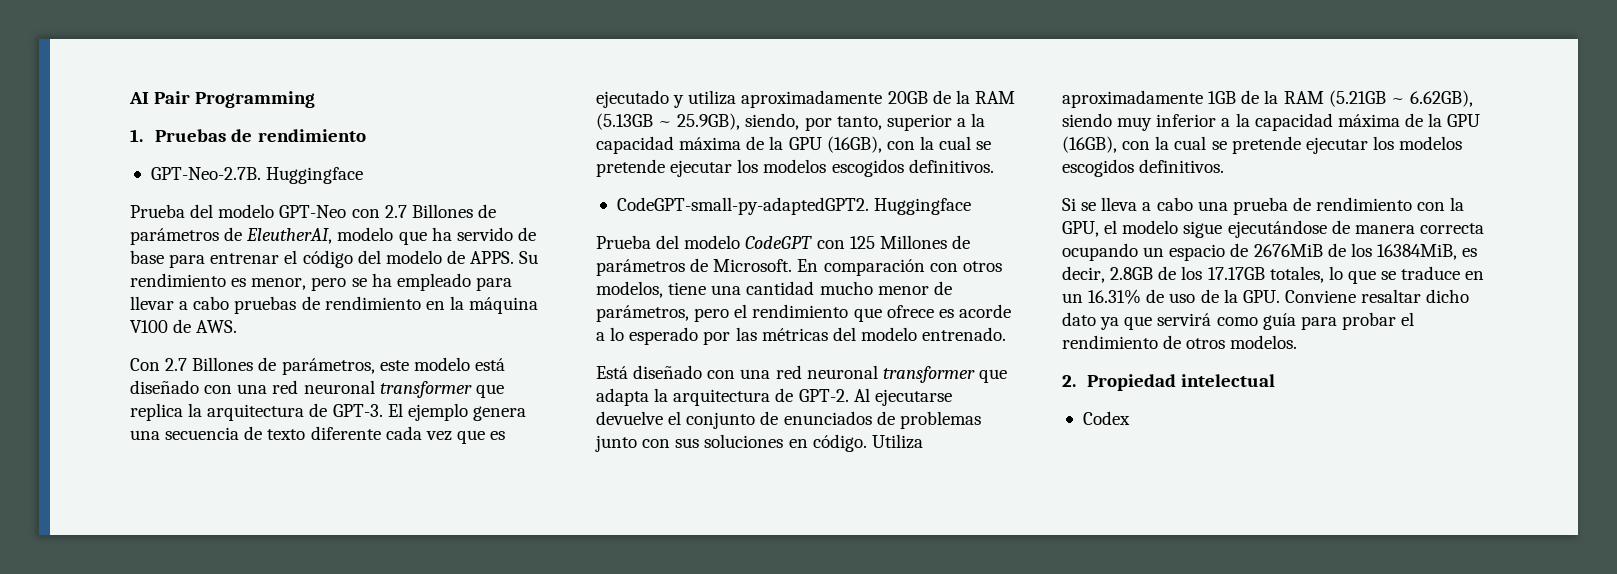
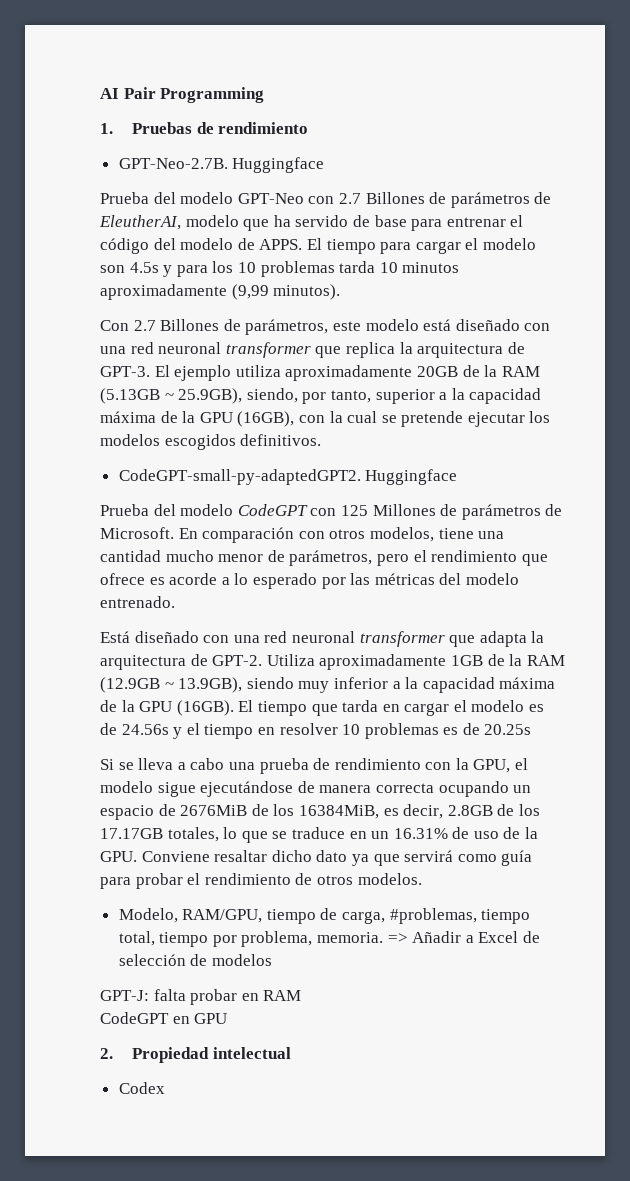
- Su rendimiento es menor, pero se ha empleado para llevar a cabo pruebas de rendimiento en la máquina V100 de AWS.
+ El tiempo para cargar el modelo son 4.5s y para los 10 problemas tarda 10 minutos aproximadamente (9,99 minutos).
- El ejemplo genera una secuencia de texto diferente cada vez que es ejecutado y utiliza aproximadamente 20GB de la RAM (5.13GB ~ 25.9GB), siendo, por tanto, superior a la capacidad máxima de la GPU (16GB), con la cual se pretende ejecutar los modelos escogidos definitivos.
+ El ejemplo utiliza aproximadamente 20GB de la RAM (5.13GB ~ 25.9GB), siendo, por tanto, superior a la capacidad máxima de la GPU (16GB), con la cual se pretende ejecutar los modelos escogidos definitivos.
- Al ejecutarse devuelve el conjunto de enunciados de problemas junto con sus soluciones en código.
- Utiliza aproximadamente 1GB de la RAM (5.21GB ~ 6.62GB), siendo muy inferior a la capacidad máxima de la GPU (16GB), con la cual se pretende ejecutar los modelos escogidos definitivos.
+ Utiliza aproximadamente 1GB de la RAM (12.9GB ~ 13.9GB), siendo muy inferior a la capacidad máxima de la GPU (16GB). El tiempo que tarda en cargar el modelo es de 24.56s y el tiempo en resolver 10 problemas es de 20.25s
+ Modelo, RAM/GPU, tiempo de carga, #problemas, tiempo total, tiempo por problema, memoria. => Añadir a Excel de selección de modelos
+ GPT-J: falta probar en RAM
+ CodeGPT en GPU

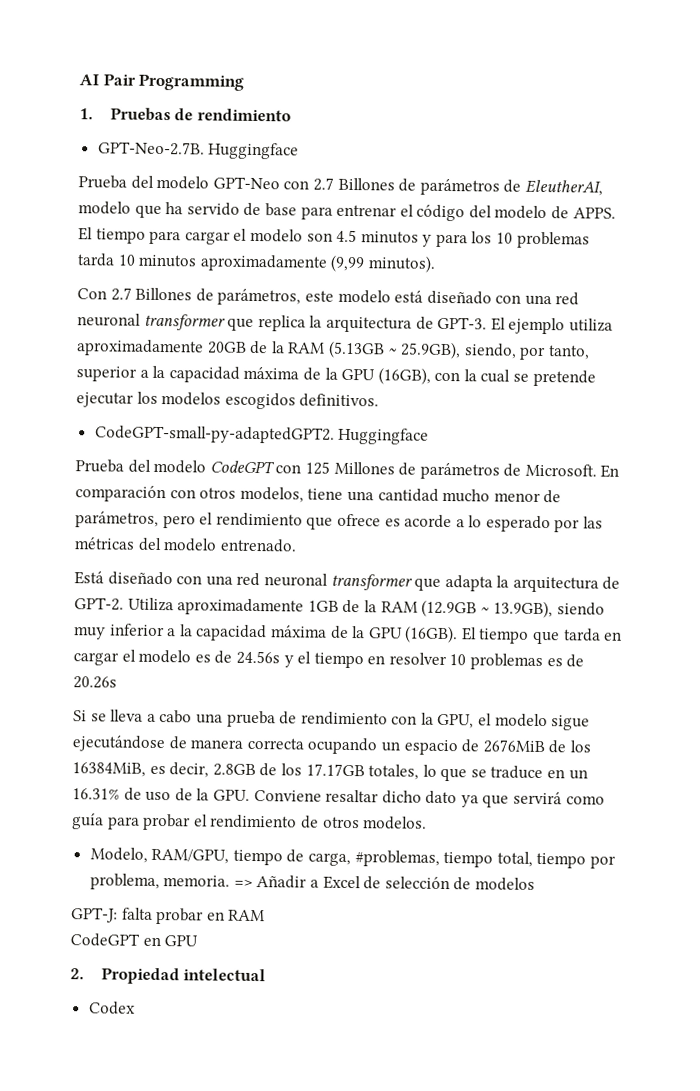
- El tiempo para cargar el modelo son 4.5s y para los 10 problemas tarda 10 minutos aproximadamente (9,99 minutos).
+ El tiempo para cargar el modelo son 4.5 minutos y para los 10 problemas tarda 10 minutos aproximadamente (9,99 minutos).
- El tiempo que tarda en cargar el modelo es de 24.56s y el tiempo en resolver 10 problemas es de 20.25s
+ El tiempo que tarda en cargar el modelo es de 24.56s y el tiempo en resolver 10 problemas es de 20.26s

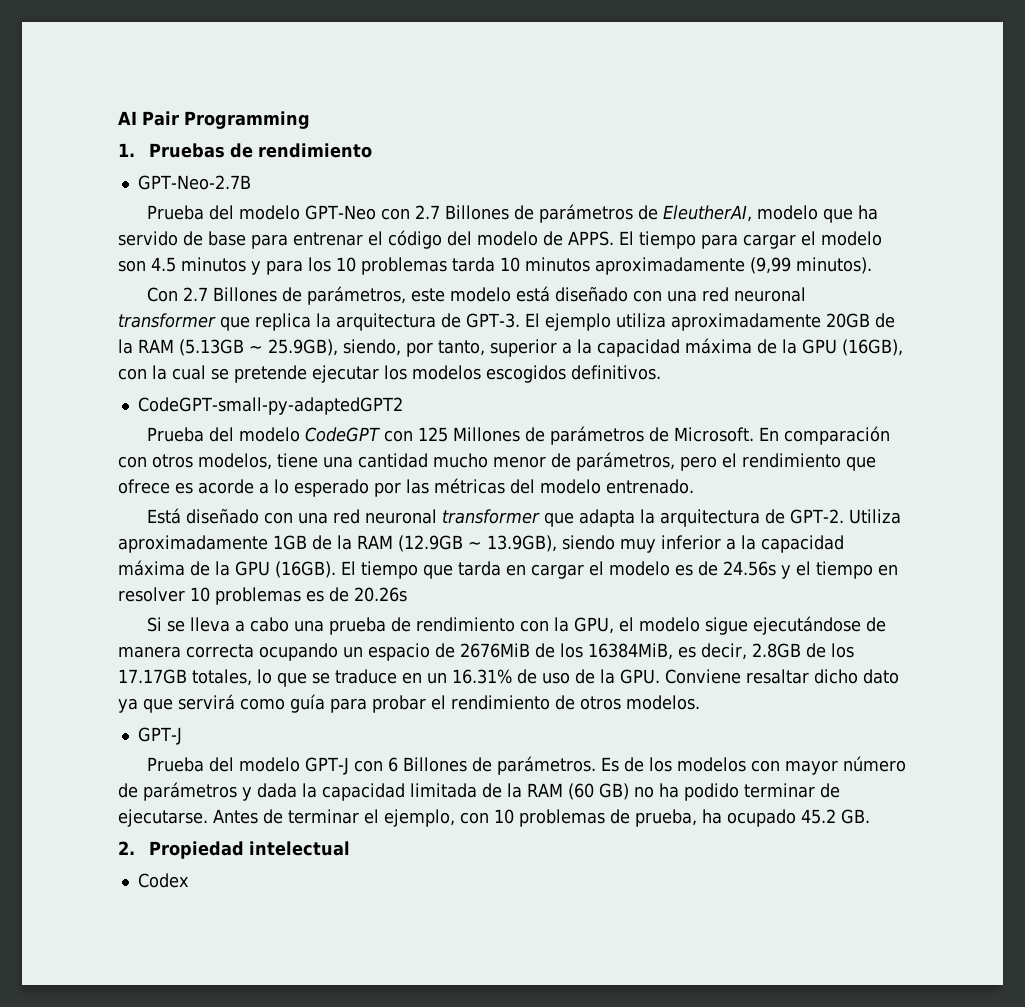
- GPT-Neo-2.7B. Huggingface
+ GPT-Neo-2.7B
- CodeGPT-small-py-adaptedGPT2. Huggingface
+ CodeGPT-small-py-adaptedGPT2
  Si se lleva a cabo una prueba de rendimiento con la GPU, el modelo sigue ejecutándose de manera correcta ocupando un espacio de 2676MiB de los 16384MiB, es decir, 2.8GB de los 17.17GB totales, lo que se traduce en un 16.31% de uso de la GPU. Conviene resaltar dicho dato ya que servirá como guía para probar el rendimiento de otros modelos.
- Modelo, RAM/GPU, tiempo de carga, #problemas, tiempo total, tiempo por problema, memoria. => Añadir a Excel de selección de modelos
- GPT-J: falta probar en RAM
- CodeGPT en GPU
+ GPT-J
+ Prueba del modelo GPT-J con 6 Billones de parámetros. Es de los modelos con mayor número de parámetros y dada la capacidad limitada de la RAM (60 GB) no ha podido terminar de ejecutarse. Antes de terminar el ejemplo, con 10 problemas de prueba, ha ocupado 45.2 GB.

